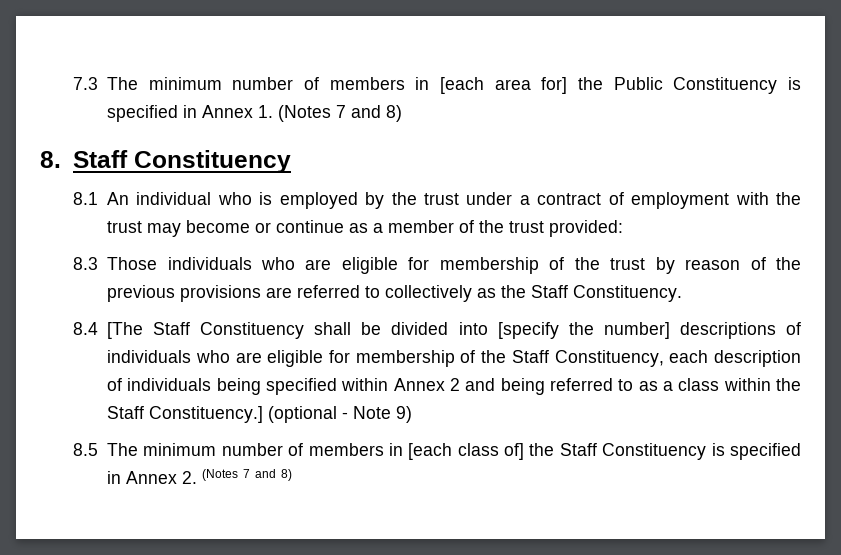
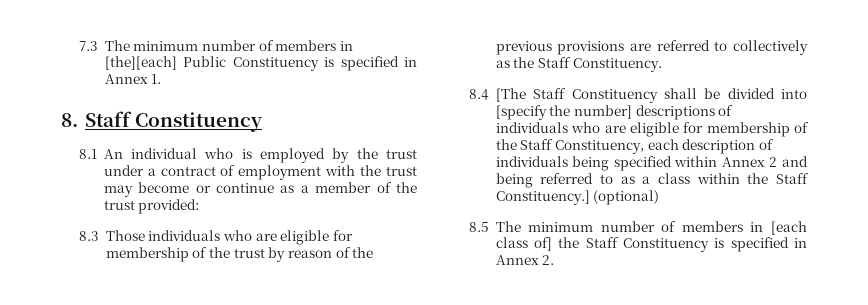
- 7.3 The minimum number of members in [each area for] the Public Constituency is specified in Annex 1. (Notes 7 and 8)
+ 7.3 The minimum number of members in [the][each] Public Constituency is specified in Annex 1.
- (optional - Note 9)
+ (optional)
- 8.5 The minimum number of members in [each class of] the Staff Constituency is specified in Annex 2. (Notes 7 and 8)
+ 8.5 The minimum number of members in [each class of] the Staff Constituency is specified in Annex 2.

